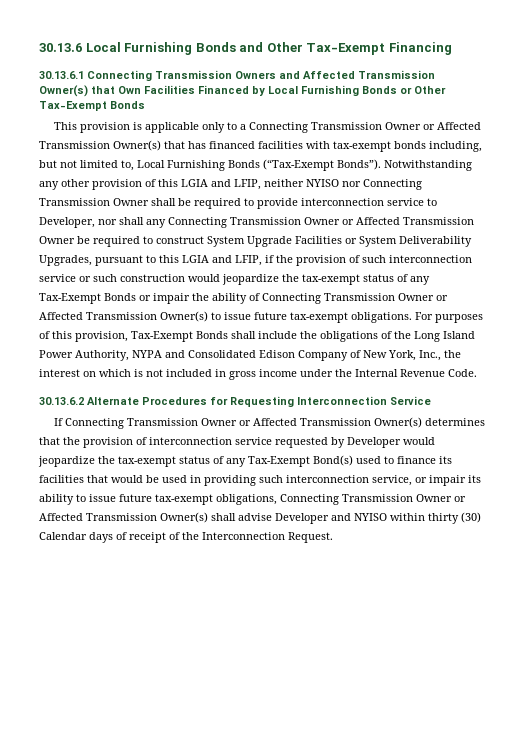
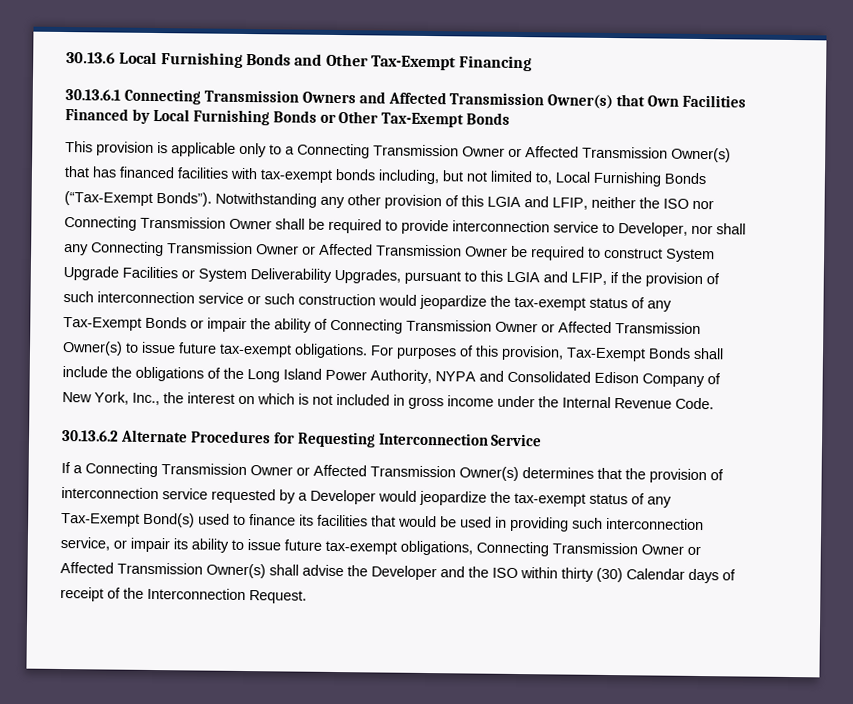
- Notwithstanding any other provision of this LGIA and LFIP, neither NYISO nor Connecting Transmission Owner shall be required to provide interconnection service to Developer, nor shall any Connecting Transmission Owner or Affected Transmission Owner be required to construct System Upgrade Facilities or System Deliverability Upgrades, pursuant to this LGIA and LFIP, if the provision of such interconnection service or such construction would jeopardize the tax-exempt status of any Tax-Exempt Bonds or impair the ability of Connecting Transmission Owner or Affected Transmission Owner(s) to issue future tax-exempt obligations.
+ Notwithstanding any other provision of this LGIA and LFIP, neither the ISO nor Connecting Transmission Owner shall be required to provide interconnection service to Developer, nor shall any Connecting Transmission Owner or Affected Transmission Owner be required to construct System Upgrade Facilities or System Deliverability Upgrades, pursuant to this LGIA and LFIP, if the provision of such interconnection service or such construction would jeopardize the tax-exempt status of any Tax-Exempt Bonds or impair the ability of Connecting Transmission Owner or Affected Transmission Owner(s) to issue future tax-exempt obligations.
- If Connecting Transmission Owner or Affected Transmission Owner(s) determines that the provision of interconnection service requested by Developer would jeopardize the tax-exempt status of any Tax-Exempt Bond(s) used to finance its facilities that would be used in providing such interconnection service, or impair its ability to issue future tax-exempt obligations, Connecting Transmission Owner or Affected Transmission Owner(s) shall advise Developer and NYISO within thirty (30) Calendar days of receipt of the Interconnection Request.
+ If a Connecting Transmission Owner or Affected Transmission Owner(s) determines that the provision of interconnection service requested by a Developer would jeopardize the tax-exempt status of any Tax-Exempt Bond(s) used to finance its facilities that would be used in providing such interconnection service, or impair its ability to issue future tax-exempt obligations, Connecting Transmission Owner or Affected Transmission Owner(s) shall advise the Developer and the ISO within thirty (30) Calendar days of receipt of the Interconnection Request.

